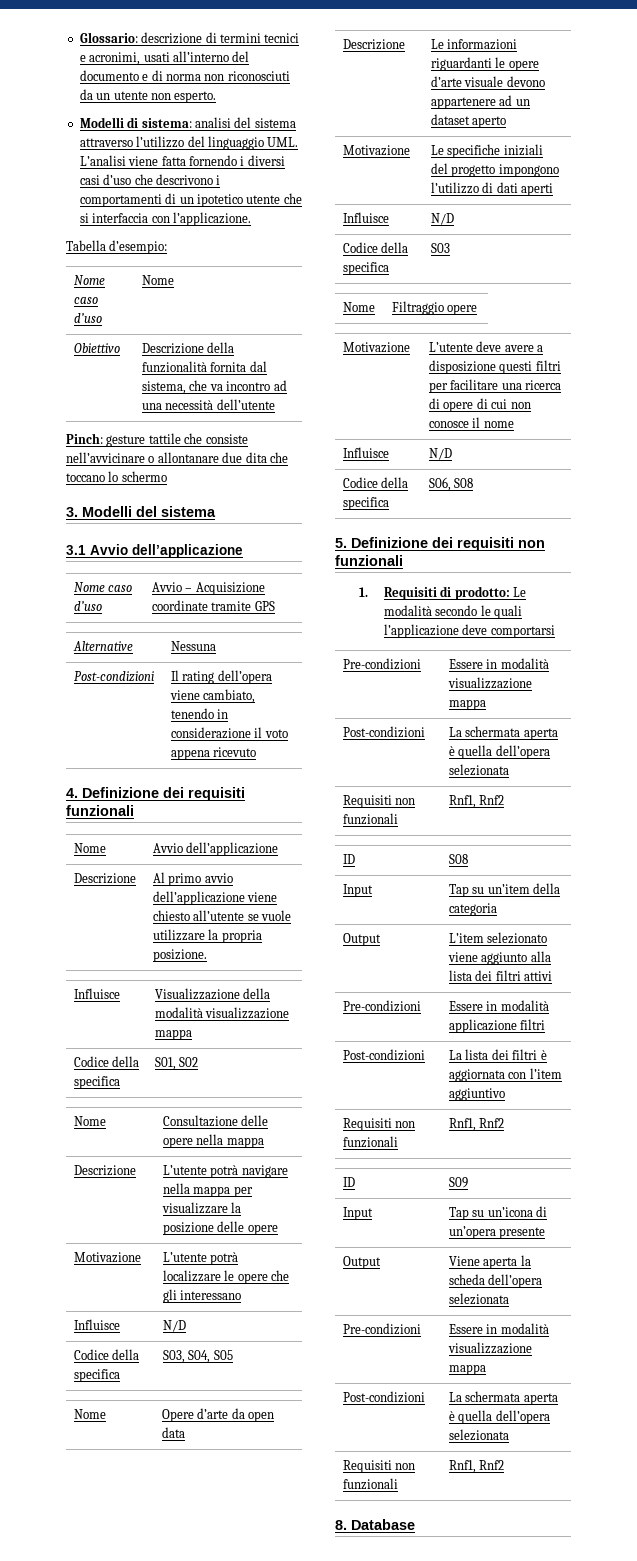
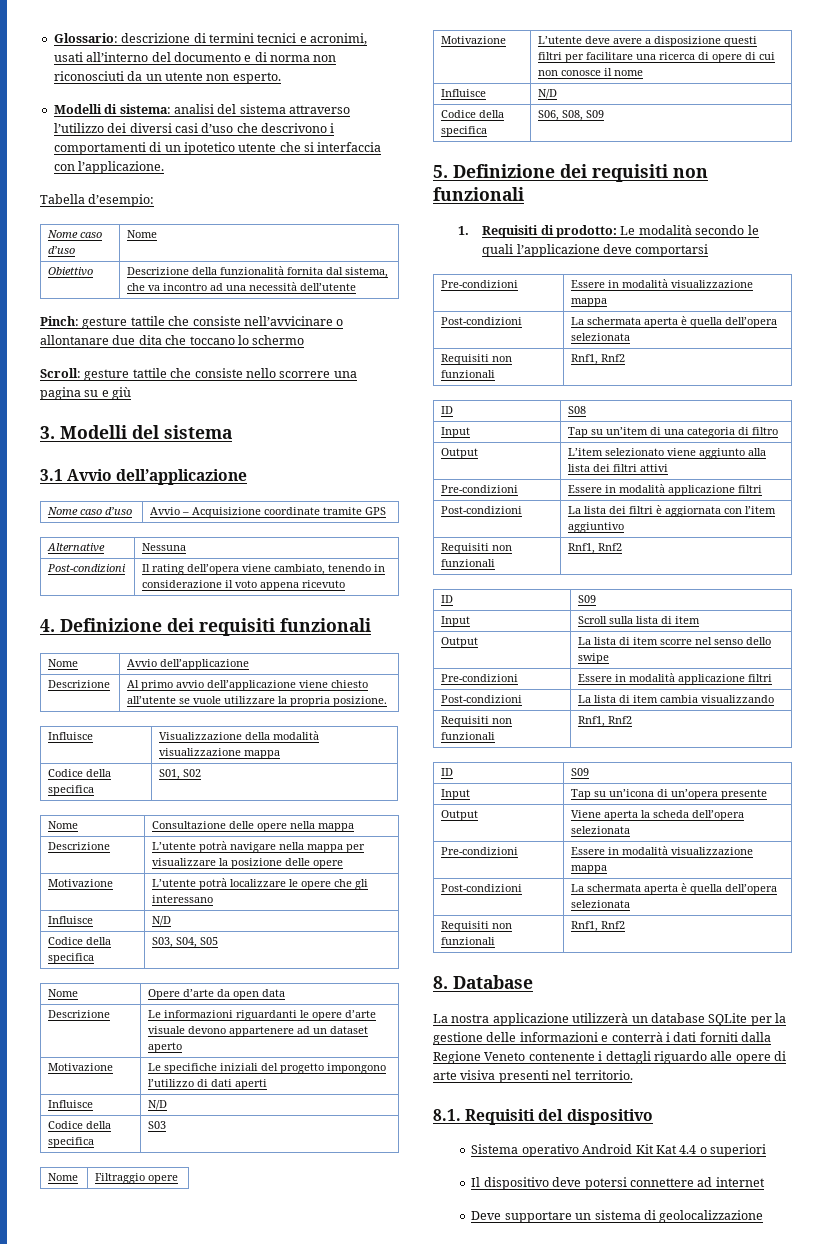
- Modelli di sistema: analisi del sistema attraverso l’utilizzo del linguaggio UML. L’analisi viene fatta fornendo i diversi casi d’uso che descrivono i comportamenti di un ipotetico utente che si interfaccia con l’applicazione.
+ Modelli di sistema: analisi del sistema attraverso l’utilizzo dei diversi casi d’uso che descrivono i comportamenti di un ipotetico utente che si interfaccia con l’applicazione.
+ Scroll: gesture tattile che consiste nello scorrere una pagina su e giù
- Codice della specifica | S06, S08
+ Codice della specifica | S06, S08, S09
- Input | Tap su un’item della categoria
+ Input | Tap su un’item di una categoria di filtro
+ Input | Scroll sulla lista di item
+ Output | La lista di item scorre nel senso dello swipe
+ Pre-condizioni | Essere in modalità applicazione filtri
+ Post-condizioni | La lista di item cambia visualizzando
+ Requisiti non funzionali | Rnf1, Rnf2
+ ID | S09
+ La nostra applicazione utilizzerà un database SQLite per la gestione delle informazioni e conterrà i dati forniti dalla Regione Veneto contenente i dettagli riguardo alle opere di arte visiva presenti nel territorio.
+ 8.1. Requisiti del dispositivo
+ Sistema operativo Android Kit Kat 4.4 o superiori
+ Il dispositivo deve potersi connettere ad internet
+ Deve supportare un sistema di geolocalizzazione

